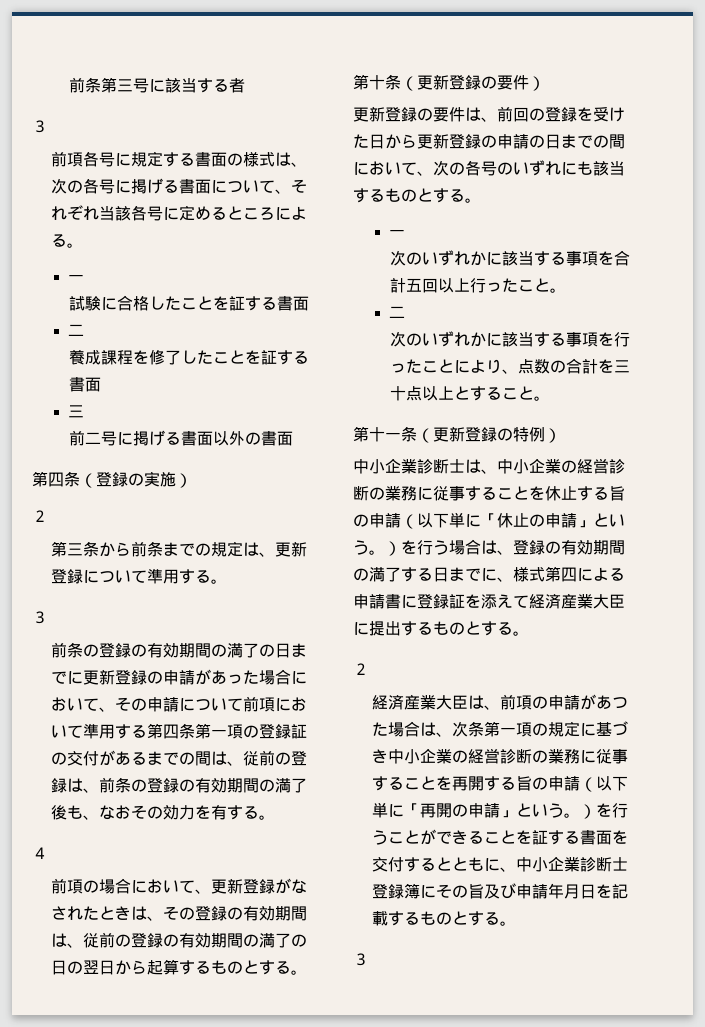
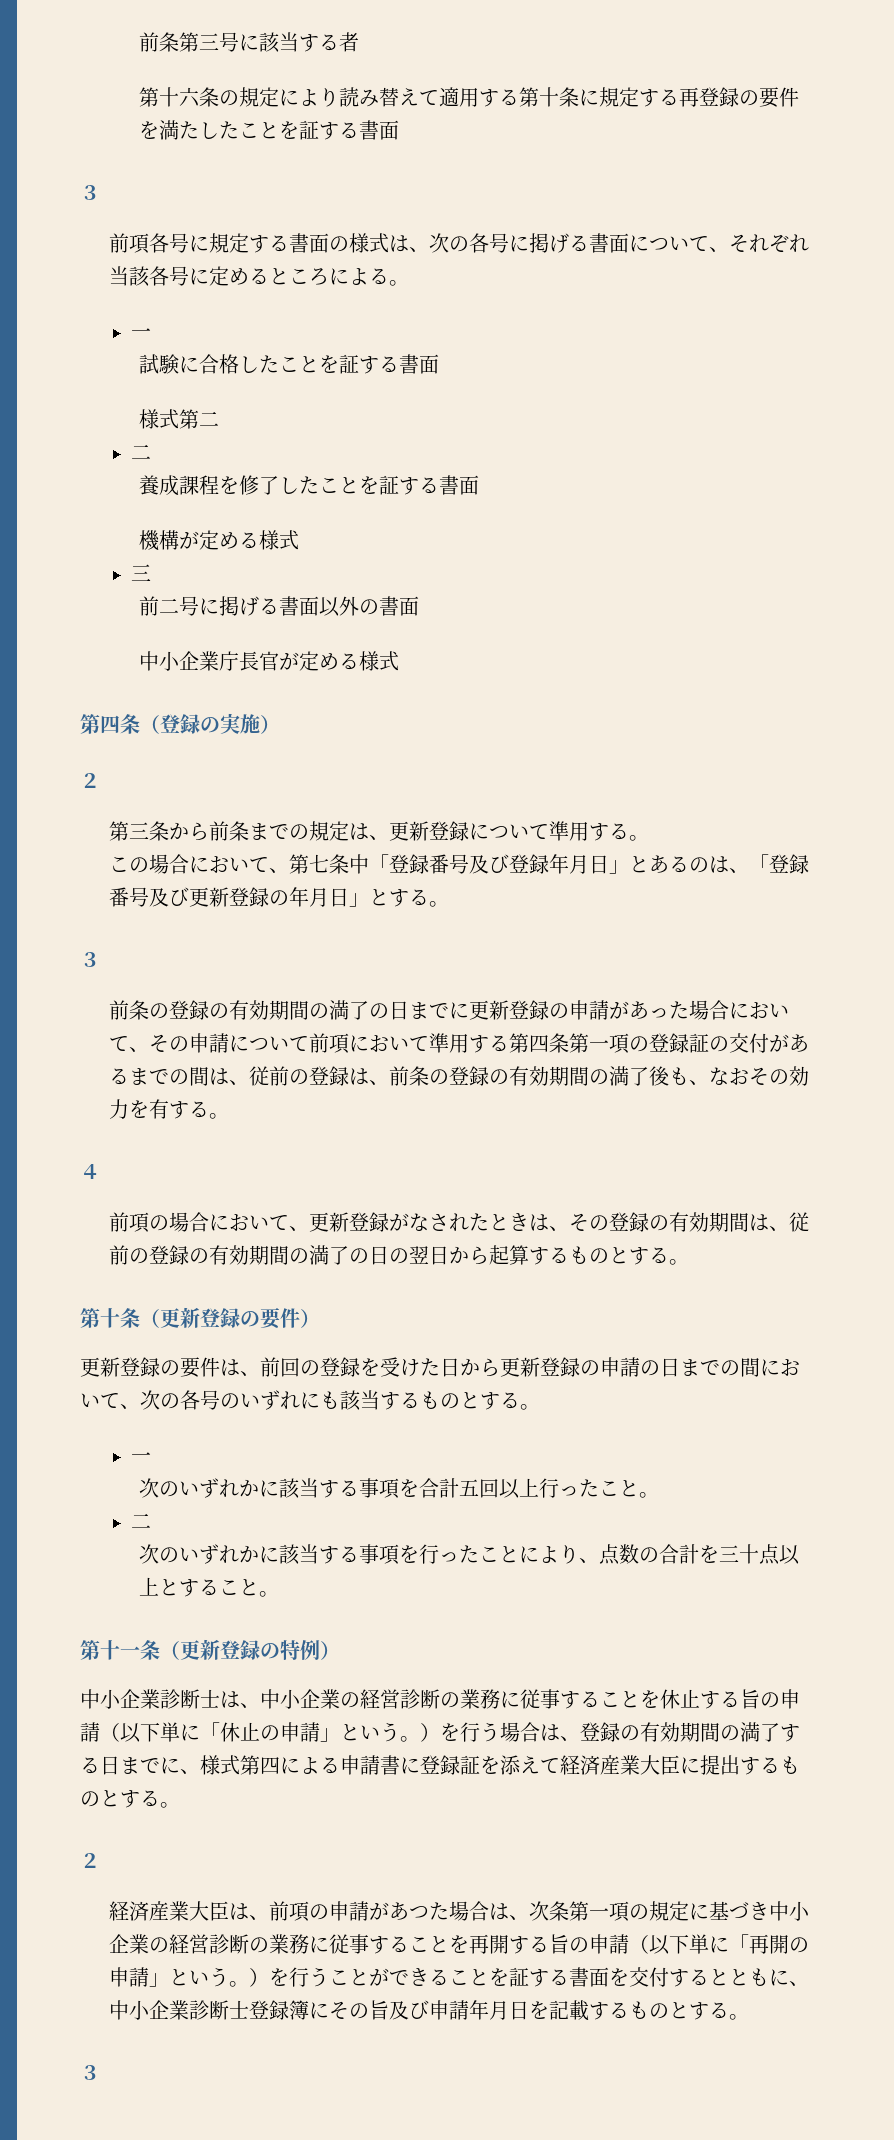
+ 第十六条の規定により読み替えて適用する第十条に規定する再登録の要件を満たしたことを証する書面
+ 様式第二
+ 機構が定める様式
+ 中小企業庁長官が定める様式
+ この場合において、第七条中「登録番号及び登録年月日」とあるのは、「登録番号及び更新登録の年月日」とする。

